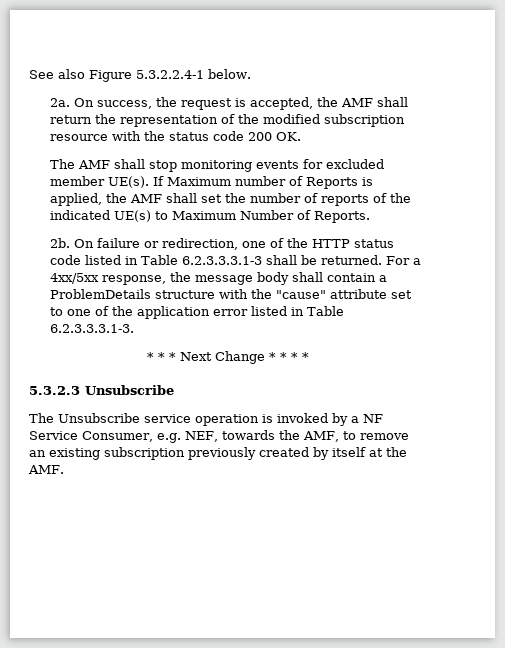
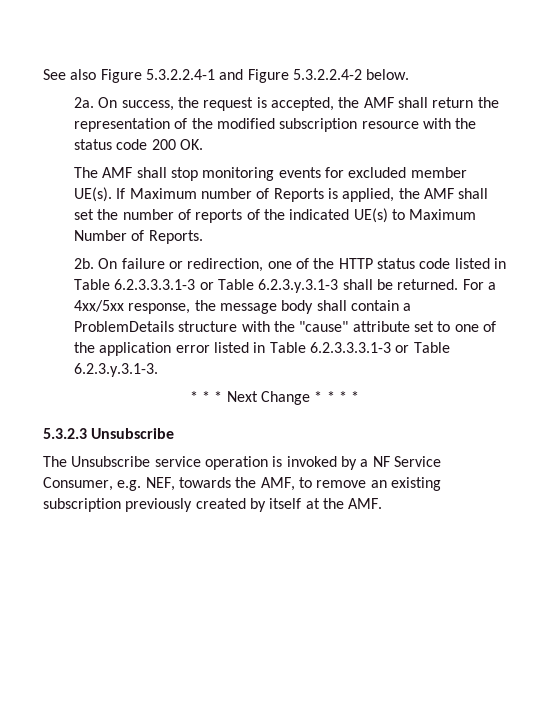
- See also Figure 5.3.2.2.4-1 below.
+ See also Figure 5.3.2.2.4-1 and Figure 5.3.2.2.4-2 below.
- On failure or redirection, one of the HTTP status code listed in Table 6.2.3.3.3.1-3 shall be returned.
+ On failure or redirection, one of the HTTP status code listed in Table 6.2.3.3.3.1-3 or Table 6.2.3.y.3.1-3 shall be returned.
- For a 4xx/5xx response, the message body shall contain a ProblemDetails structure with the "cause" attribute set to one of the application error listed in Table 6.2.3.3.3.1-3.
+ For a 4xx/5xx response, the message body shall contain a ProblemDetails structure with the "cause" attribute set to one of the application error listed in Table 6.2.3.3.3.1-3 or Table 6.2.3.y.3.1-3.

